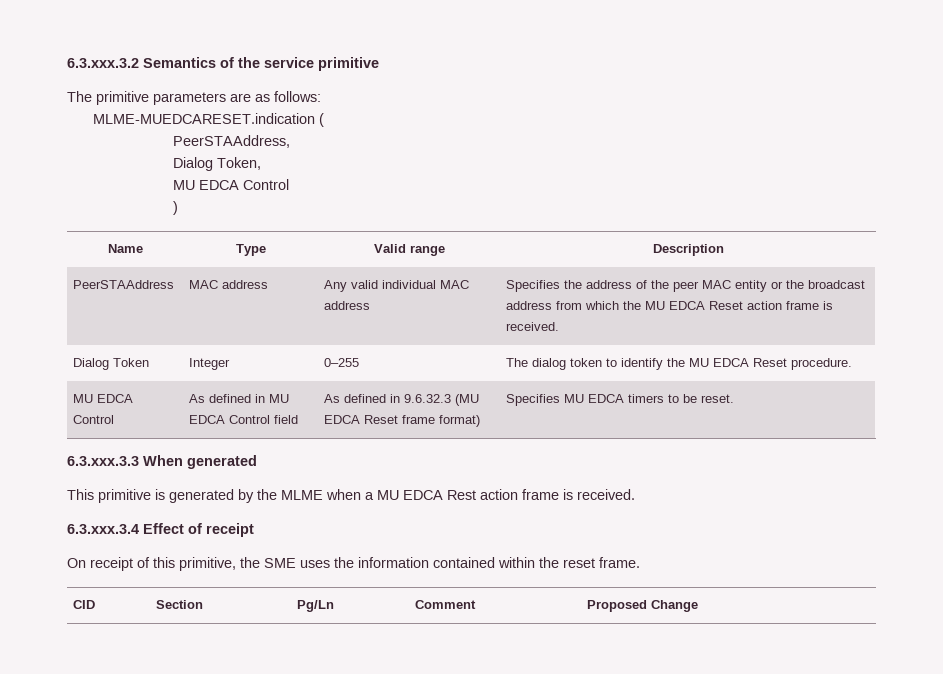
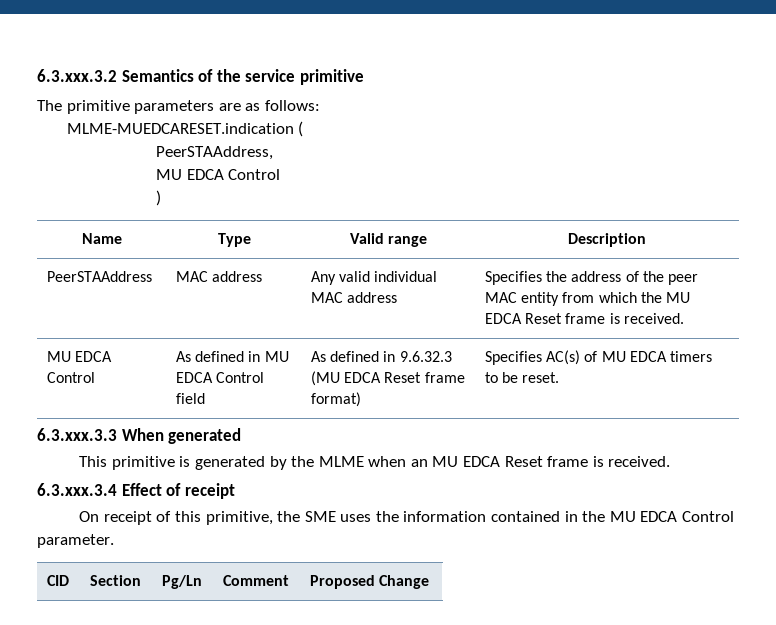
- Dialog Token,
- PeerSTAAddress | MAC address | Any valid individual MAC address | Specifies the address of the peer MAC entity or the broadcast address from which the MU EDCA Reset action frame is received.
- Dialog Token | Integer | 0–255 | The dialog token to identify the MU EDCA Reset procedure.
+ PeerSTAAddress | MAC address | Any valid individual MAC address | Specifies the address of the peer MAC entity from which the MU EDCA Reset frame is received.
- MU EDCA Control | As defined in MU EDCA Control field | As defined in 9.6.32.3 (MU EDCA Reset frame format) | Specifies MU EDCA timers to be reset.
+ MU EDCA Control | As defined in MU EDCA Control field | As defined in 9.6.32.3 (MU EDCA Reset frame format) | Specifies AC(s) of MU EDCA timers to be reset.
- This primitive is generated by the MLME when a MU EDCA Rest action frame is received.
+ This primitive is generated by the MLME when an MU EDCA Reset frame is received.
- On receipt of this primitive, the SME uses the information contained within the reset frame.
+ On receipt of this primitive, the SME uses the information contained in the MU EDCA Control parameter.

